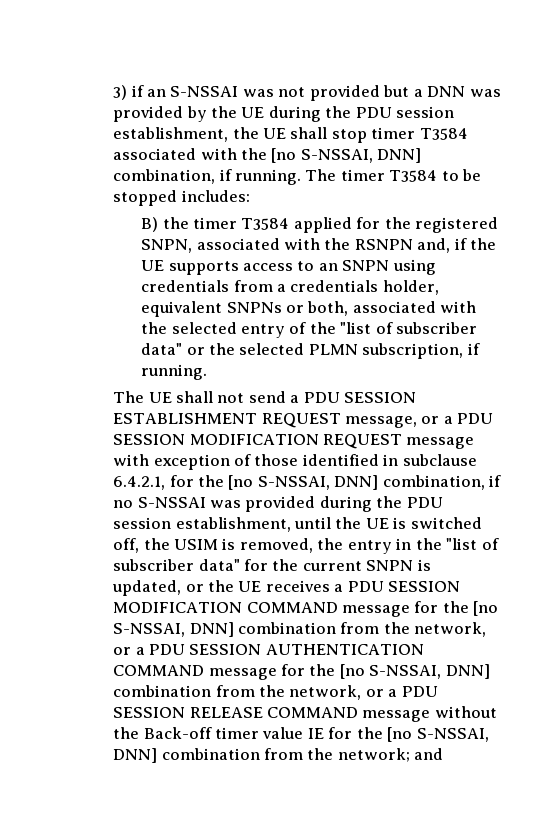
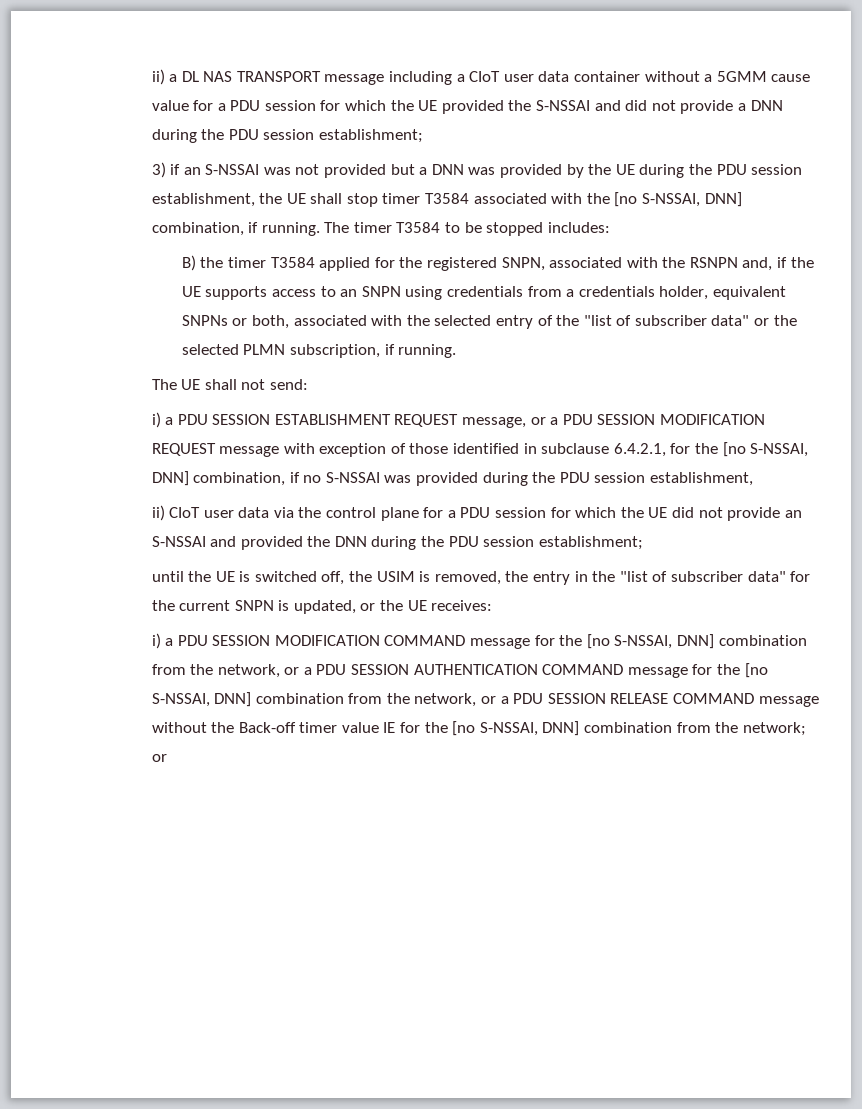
+ ii) a DL NAS TRANSPORT message including a CIoT user data container without a 5GMM cause value for a PDU session for which the UE provided the S-NSSAI and did not provide a DNN during the PDU session establishment;
- The UE shall not send a PDU SESSION ESTABLISHMENT REQUEST message, or a PDU SESSION MODIFICATION REQUEST message with exception of those identified in subclause 6.4.2.1, for the [no S-NSSAI, DNN] combination, if no S-NSSAI was provided during the PDU session establishment, until the UE is switched off, the USIM is removed, the entry in the "list of subscriber data" for the current SNPN is updated, or the UE receives a PDU SESSION MODIFICATION COMMAND message for the [no S-NSSAI, DNN] combination from the network, or a PDU SESSION AUTHENTICATION COMMAND message for the [no S-NSSAI, DNN] combination from the network, or a PDU SESSION RELEASE COMMAND message without the Back-off timer value IE for the [no S-NSSAI, DNN] combination from the network; and
+ The UE shall not send:
+ i) a PDU SESSION ESTABLISHMENT REQUEST message, or a PDU SESSION MODIFICATION REQUEST message with exception of those identified in subclause 6.4.2.1, for the [no S-NSSAI, DNN] combination, if no S-NSSAI was provided during the PDU session establishment,
+ ii) CIoT user data via the control plane for a PDU session for which the UE did not provide an S-NSSAI and provided the DNN during the PDU session establishment;
+ until the UE is switched off, the USIM is removed, the entry in the "list of subscriber data" for the current SNPN is updated, or the UE receives:
+ i) a PDU SESSION MODIFICATION COMMAND message for the [no S-NSSAI, DNN] combination from the network, or a PDU SESSION AUTHENTICATION COMMAND message for the [no S-NSSAI, DNN] combination from the network, or a PDU SESSION RELEASE COMMAND message without the Back-off timer value IE for the [no S-NSSAI, DNN] combination from the network; or

